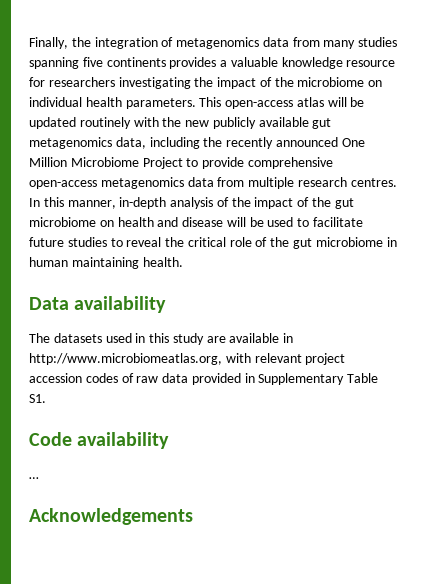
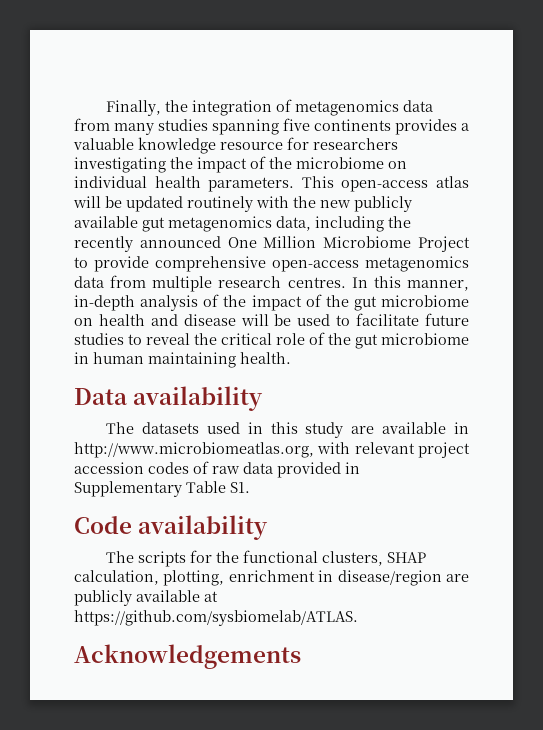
- …
+ The scripts for the functional clusters, SHAP calculation, plotting, enrichment in disease/region are publicly available at https://github.com/sysbiomelab/ATLAS.

